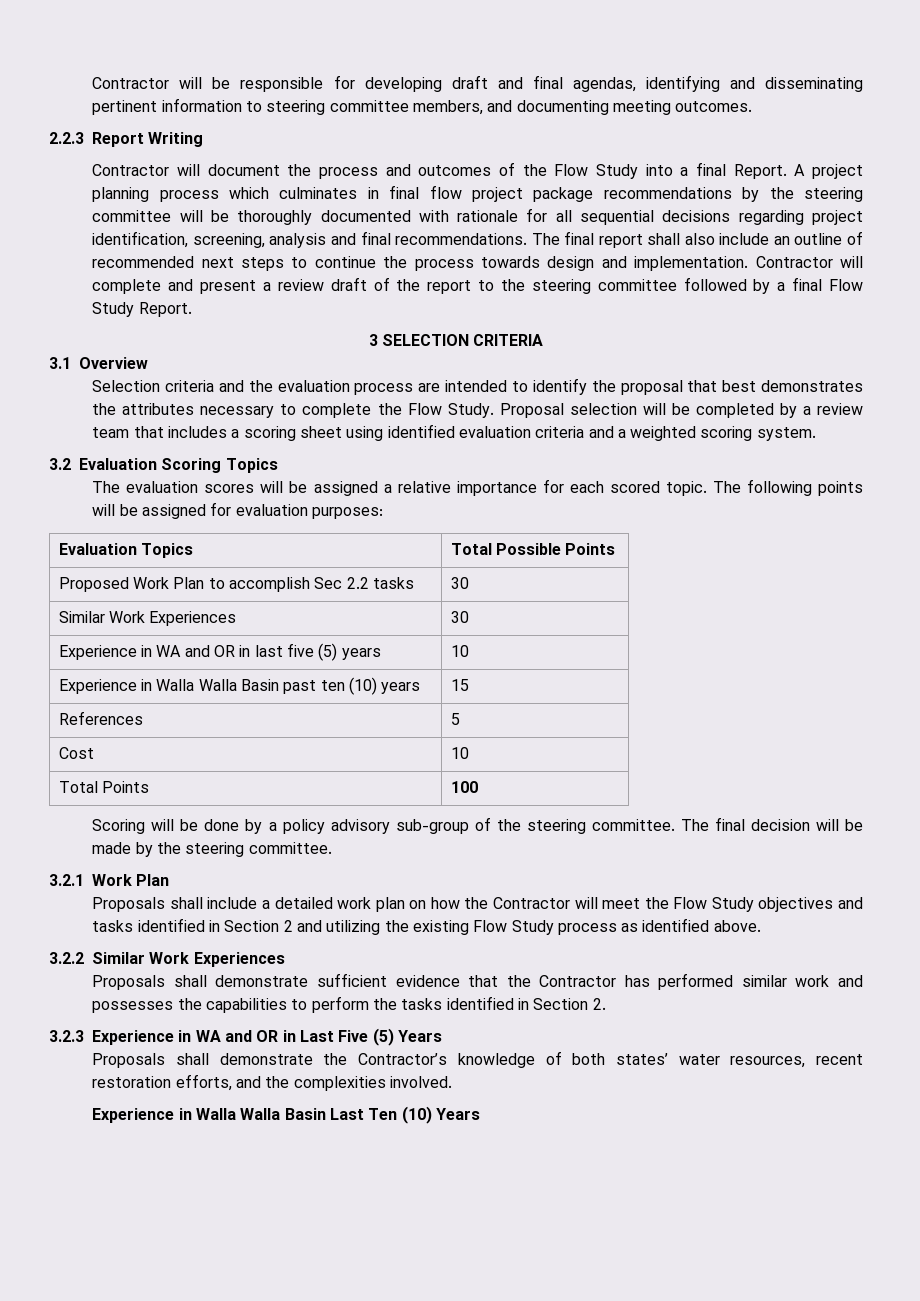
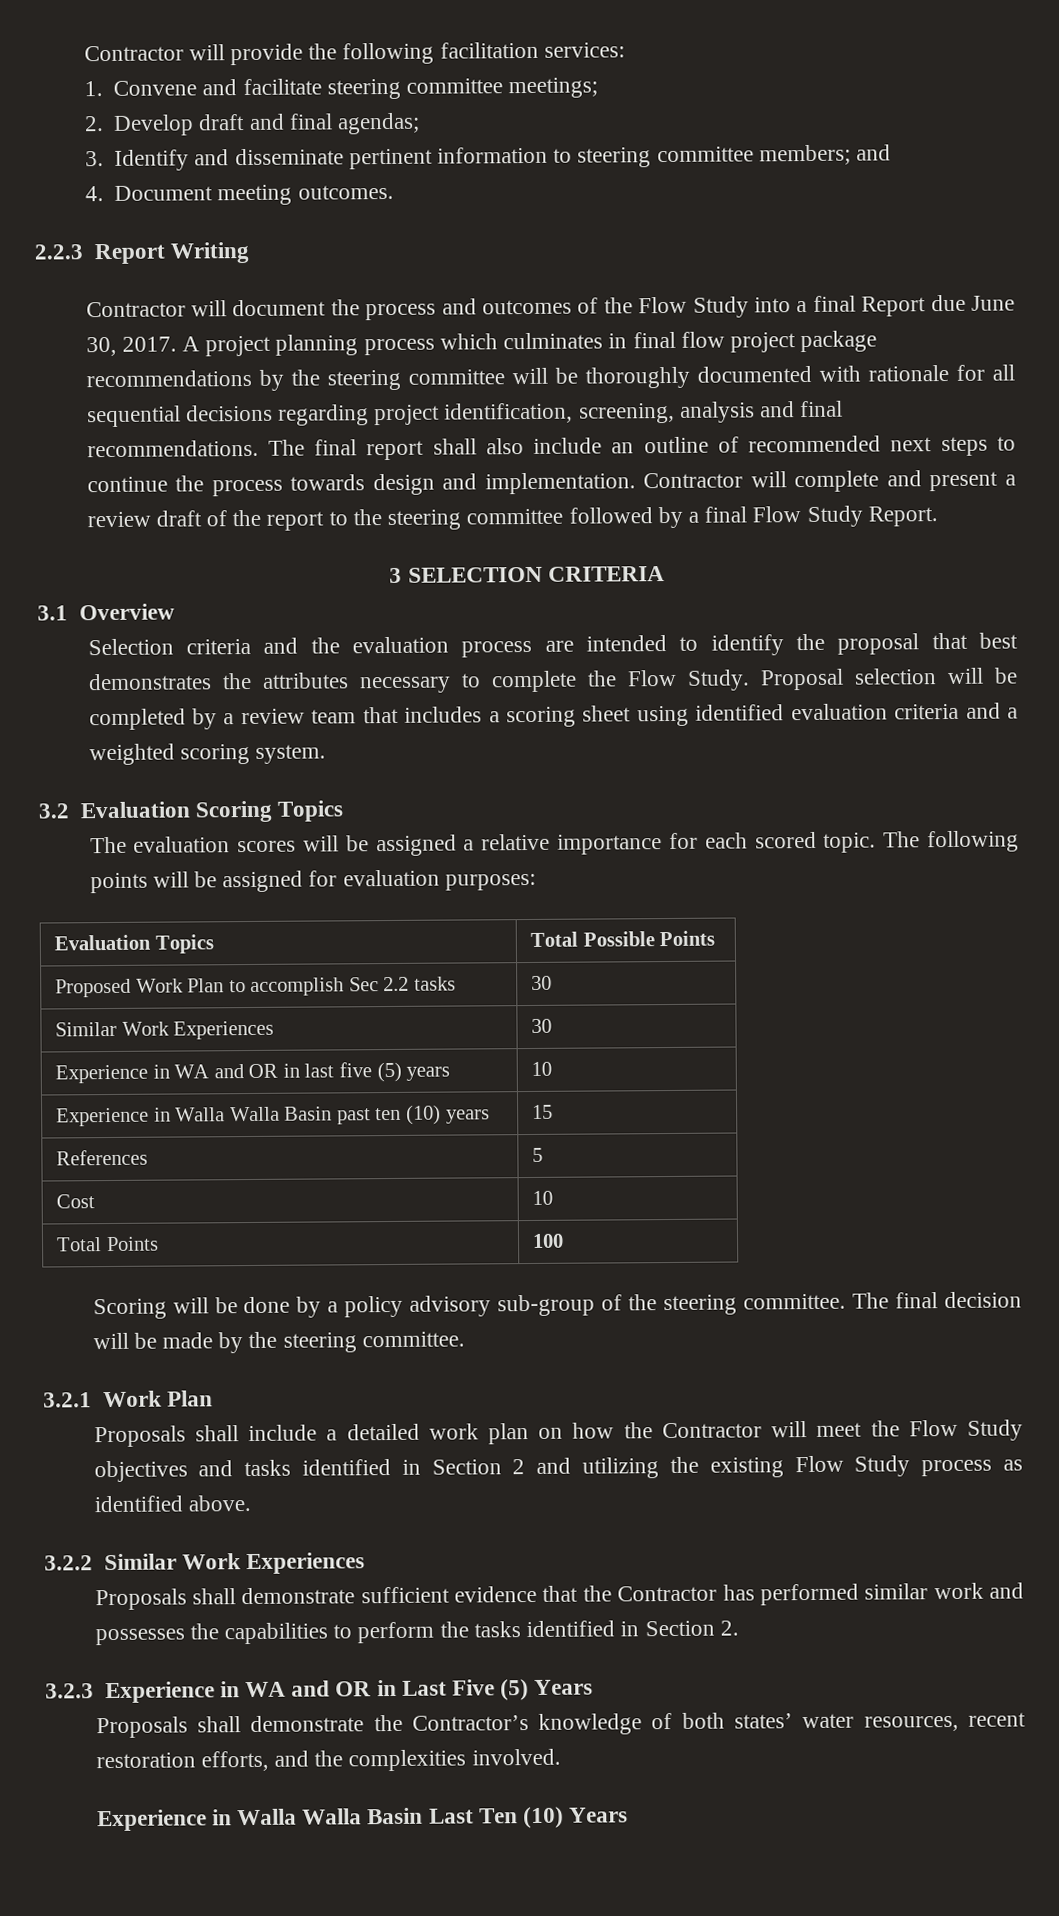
- Contractor will be responsible for developing draft and final agendas, identifying and disseminating pertinent information to steering committee members, and documenting meeting outcomes.
+ Contractor will provide the following facilitation services:
+ 1. Convene and facilitate steering committee meetings;
+ 2. Develop draft and final agendas;
+ 3. Identify and disseminate pertinent information to steering committee members; and
+ 4. Document meeting outcomes.
- Contractor will document the process and outcomes of the Flow Study into a final Report.
+ Contractor will document the process and outcomes of the Flow Study into a final Report due June 30, 2017.

